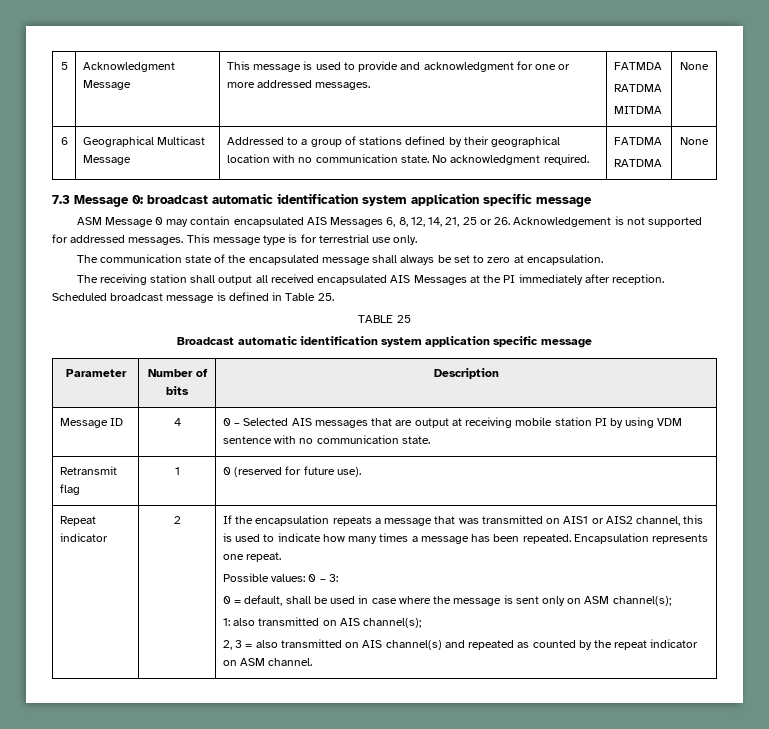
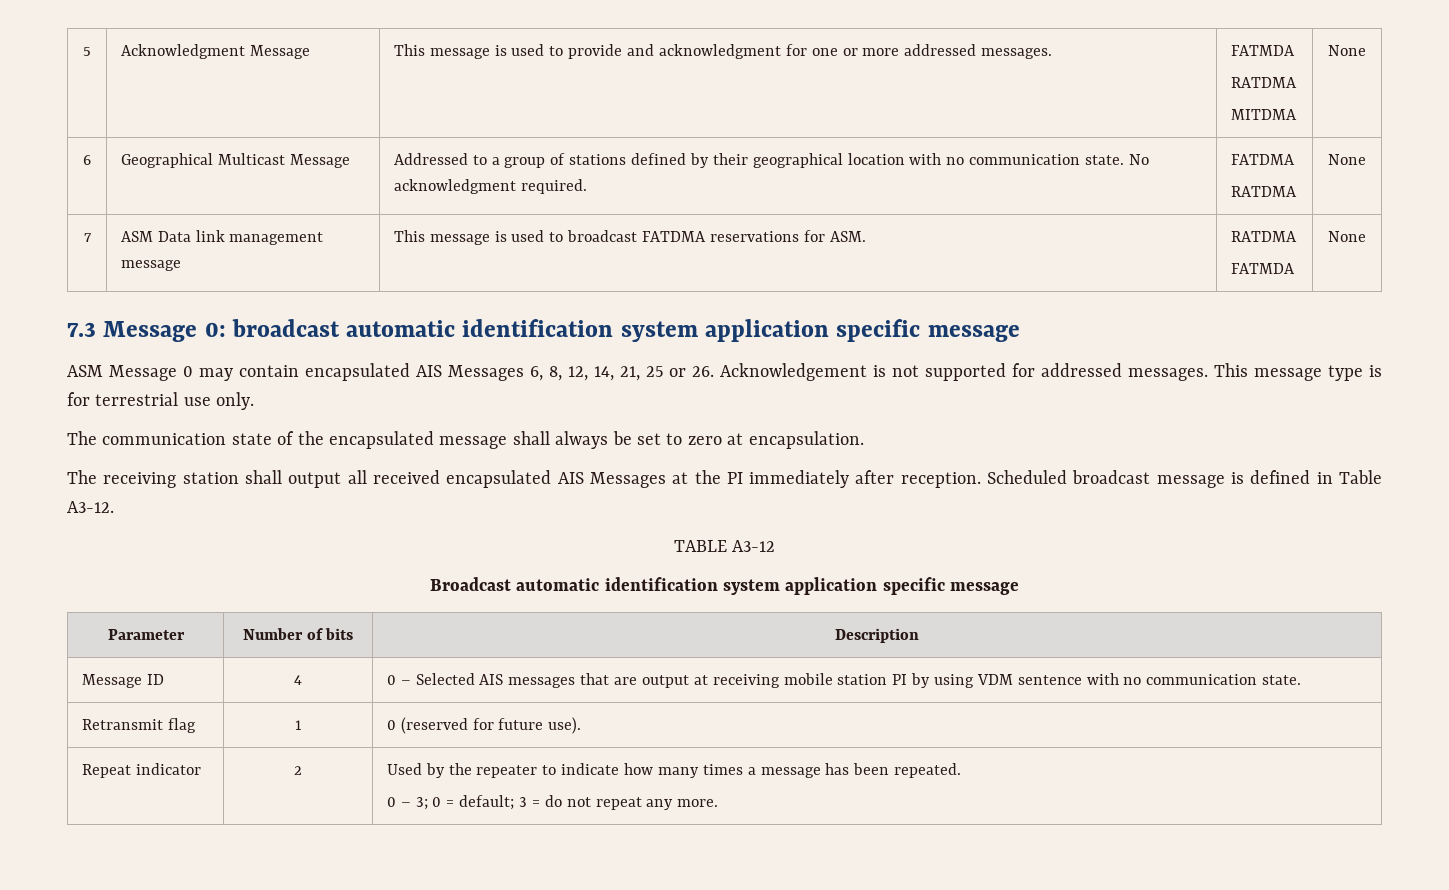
+ 7 | ASM Data link management message | This message is used to broadcast FATDMA reservations for ASM. | RATDMA
+ FATMDA | None
- Scheduled broadcast message is defined in Table 25.
+ Scheduled broadcast message is defined in Table A3-12.
- TABLE 25
+ TABLE A3-12
- If the encapsulation repeats a message that was transmitted on AIS1 or AIS2 channel, this is used to indicate how many times a message has been repeated. Encapsulation represents one repeat.
- Possible values: 0 – 3:
- 0 = default, shall be used in case where the message is sent only on ASM channel(s);
- 1: also transmitted on AIS channel(s);
- 2, 3 = also transmitted on AIS channel(s) and repeated as counted by the repeat indicator on ASM channel.
+ Used by the repeater to indicate how many times a message has been repeated.
+ 0 – 3; 0 = default; 3 = do not repeat any more.

